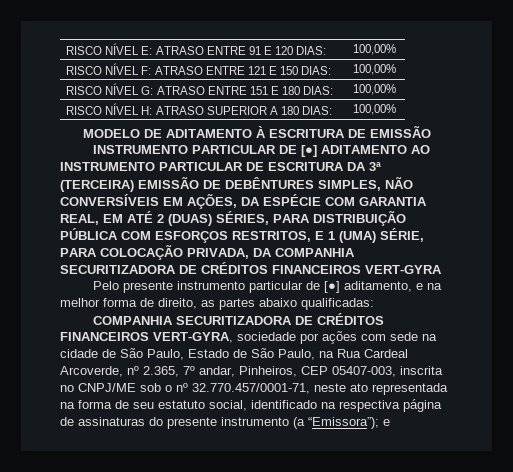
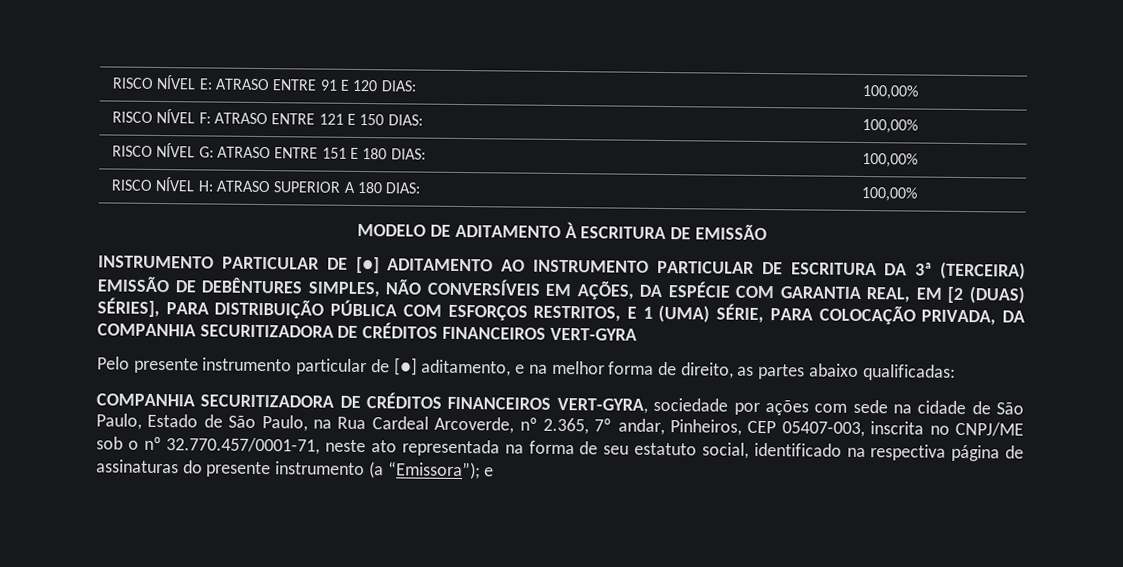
- INSTRUMENTO PARTICULAR DE [●] ADITAMENTO AO INSTRUMENTO PARTICULAR DE ESCRITURA DA 3ª (TERCEIRA) EMISSÃO DE DEBÊNTURES SIMPLES, NÃO CONVERSÍVEIS EM AÇÕES, DA ESPÉCIE COM GARANTIA REAL, EM ATÉ 2 (DUAS) SÉRIES, PARA DISTRIBUIÇÃO PÚBLICA COM ESFORÇOS RESTRITOS, E 1 (UMA) SÉRIE, PARA COLOCAÇÃO PRIVADA, DA COMPANHIA SECURITIZADORA DE CRÉDITOS FINANCEIROS VERT-GYRA
+ INSTRUMENTO PARTICULAR DE [●] ADITAMENTO AO INSTRUMENTO PARTICULAR DE ESCRITURA DA 3ª (TERCEIRA) EMISSÃO DE DEBÊNTURES SIMPLES, NÃO CONVERSÍVEIS EM AÇÕES, DA ESPÉCIE COM GARANTIA REAL, EM [2 (DUAS) SÉRIES], PARA DISTRIBUIÇÃO PÚBLICA COM ESFORÇOS RESTRITOS, E 1 (UMA) SÉRIE, PARA COLOCAÇÃO PRIVADA, DA COMPANHIA SECURITIZADORA DE CRÉDITOS FINANCEIROS VERT-GYRA

